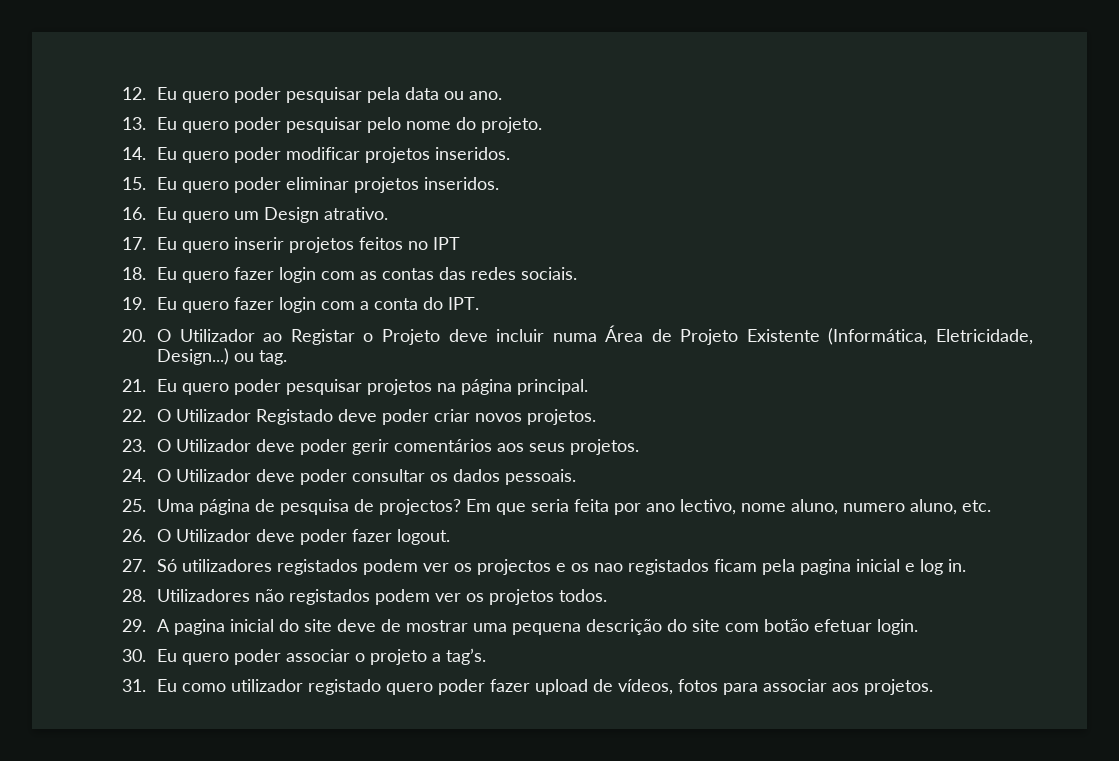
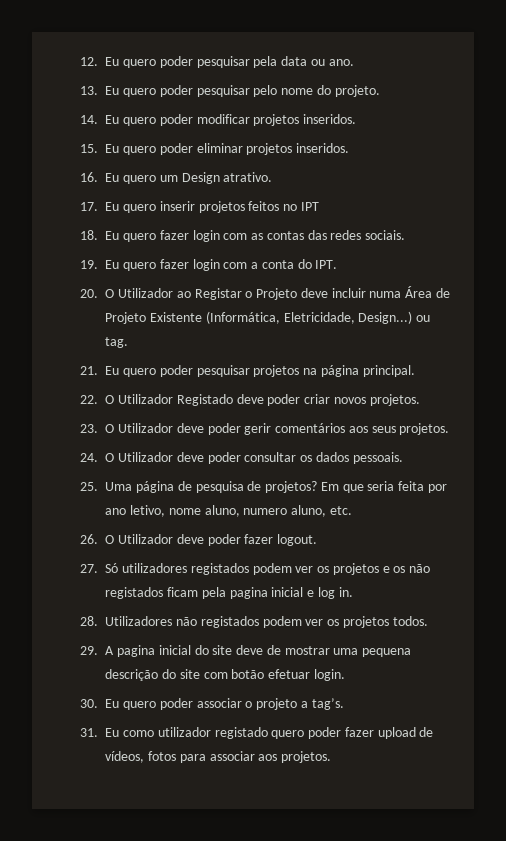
- 25. Uma página de pesquisa de projectos?
+ 25. Uma página de pesquisa de projetos?
- Em que seria feita por ano lectivo, nome aluno, numero aluno, etc.
+ Em que seria feita por ano letivo, nome aluno, numero aluno, etc.
- 27. Só utilizadores registados podem ver os projectos e os nao registados ficam pela pagina inicial e log in.
+ 27. Só utilizadores registados podem ver os projetos e os não registados ficam pela pagina inicial e log in.

